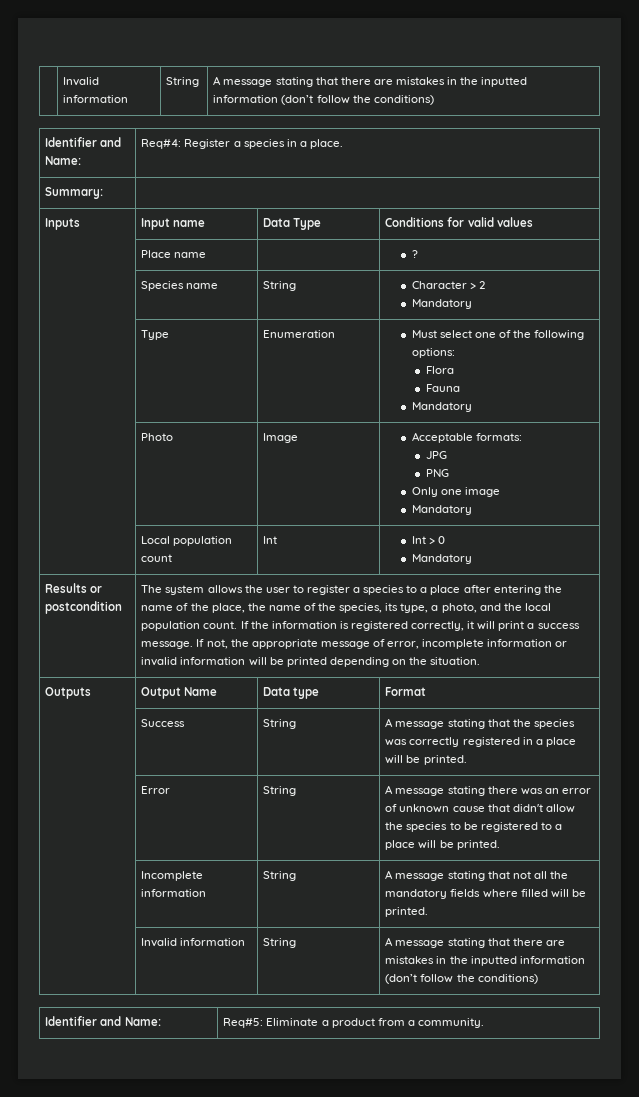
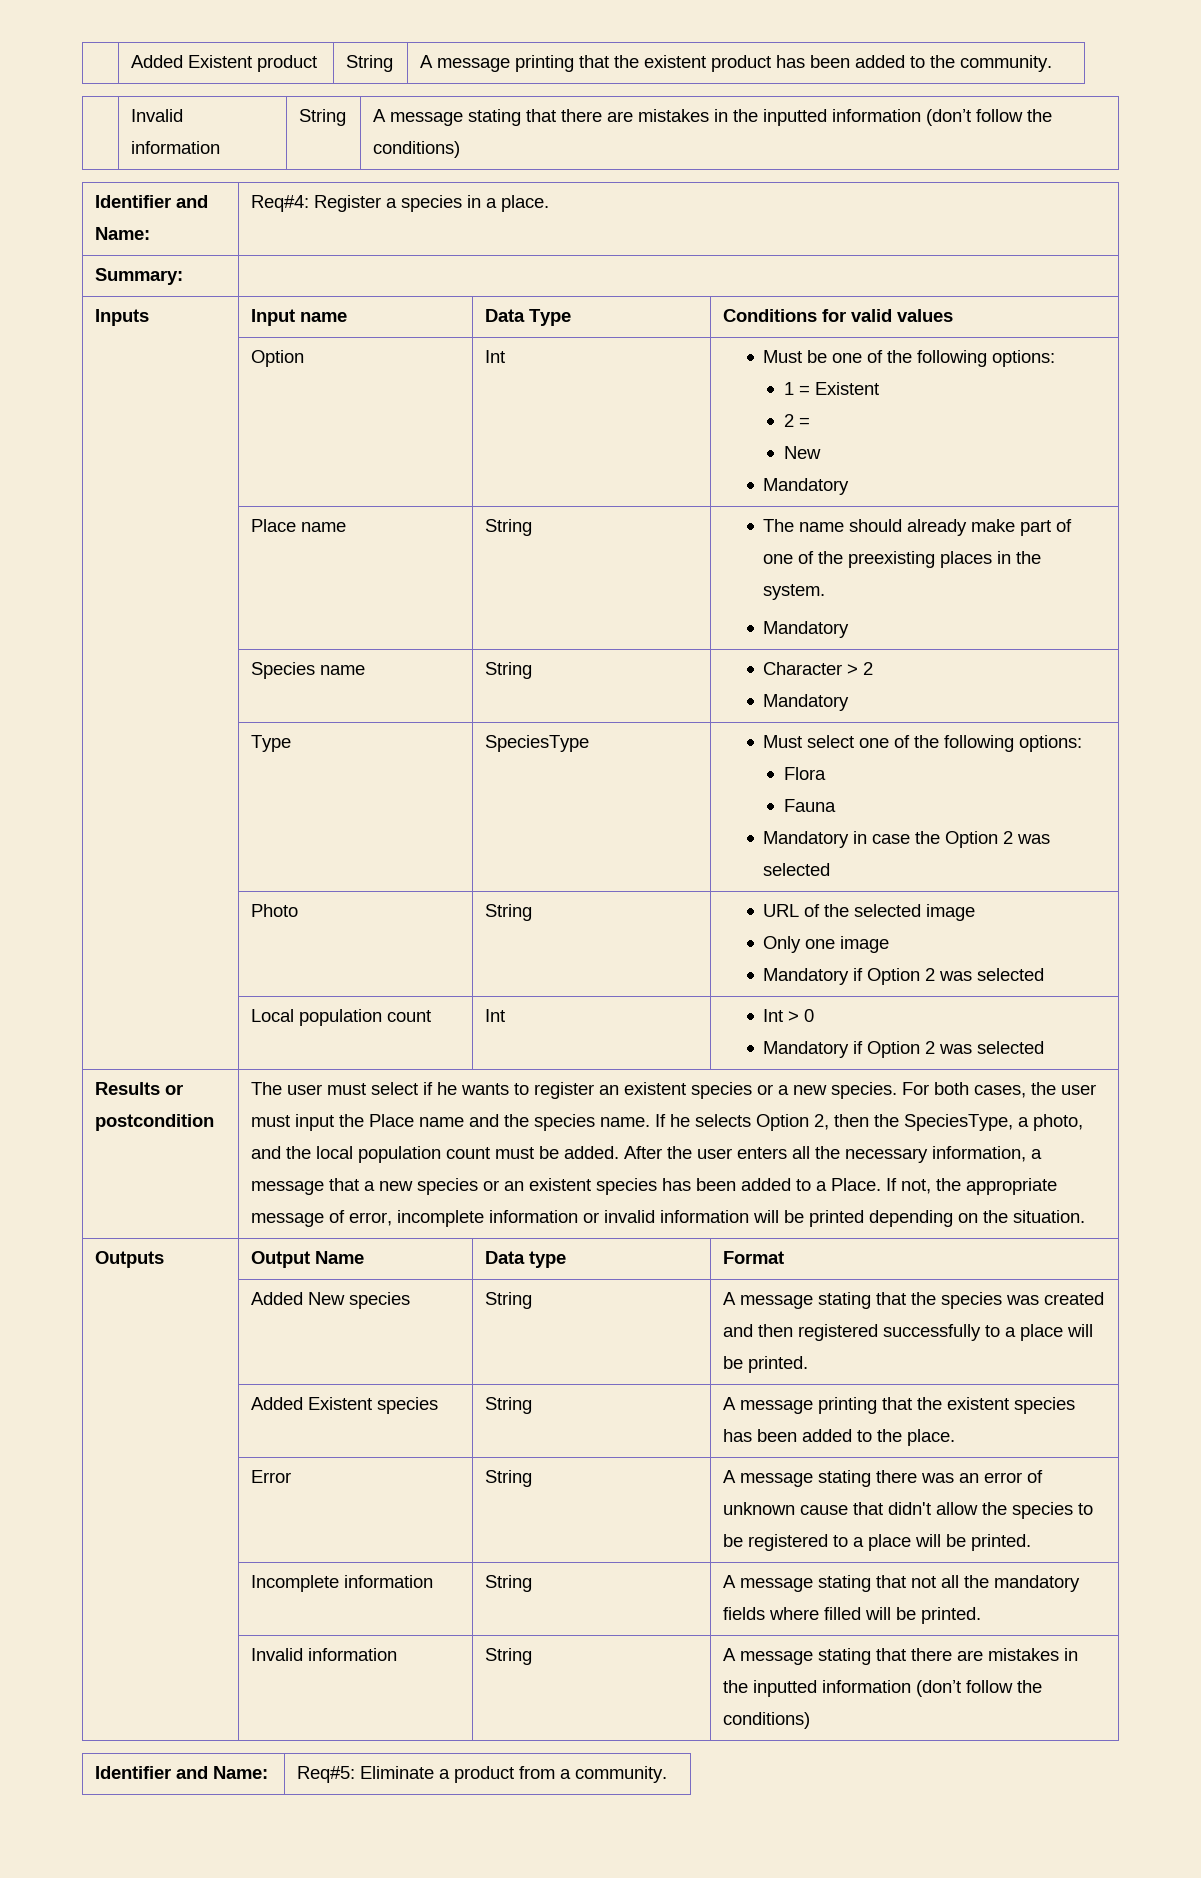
+ | Added Existent product | String | A message printing that the existent product has been added to the community.
- | Place name | | ?
+ | Option | Int | Must be one of the following options:
+ 1 = Existent
+ 2 =
+ New
+ Mandatory
+ | Place name | String | The name should already make part of one of the preexisting places in the system.
+ Mandatory
- | Type | Enumeration | Must select one of the following options:
+ | Type | SpeciesType | Must select one of the following options:
  Flora
  Fauna
- Mandatory
- | Photo | Image | Acceptable formats:
- JPG
- PNG
+ Mandatory in case the Option 2 was selected
+ | Photo | String | URL of the selected image
  Only one image
- Mandatory
+ Mandatory if Option 2 was selected
  | Local population count | Int | Int > 0
- Mandatory
+ Mandatory if Option 2 was selected
- The system allows the user to register a species to a place after entering the name of the place, the name of the species, its type, a photo, and the local population count. If the information is registered correctly, it will print a success message.
+ The user must select if he wants to register an existent species or a new species. For both cases, the user must input the Place name and the species name. If he selects Option 2, then the SpeciesType, a photo, and the local population count must be added. After the user enters all the necessary information, a message that a new species or an existent species has been added to a Place.
- | Success | String | A message stating that the species was correctly registered in a place will be printed.
+ | Added New species | String | A message stating that the species was created and then registered successfully to a place will be printed.
+ | Added Existent species | String | A message printing that the existent species has been added to the place.

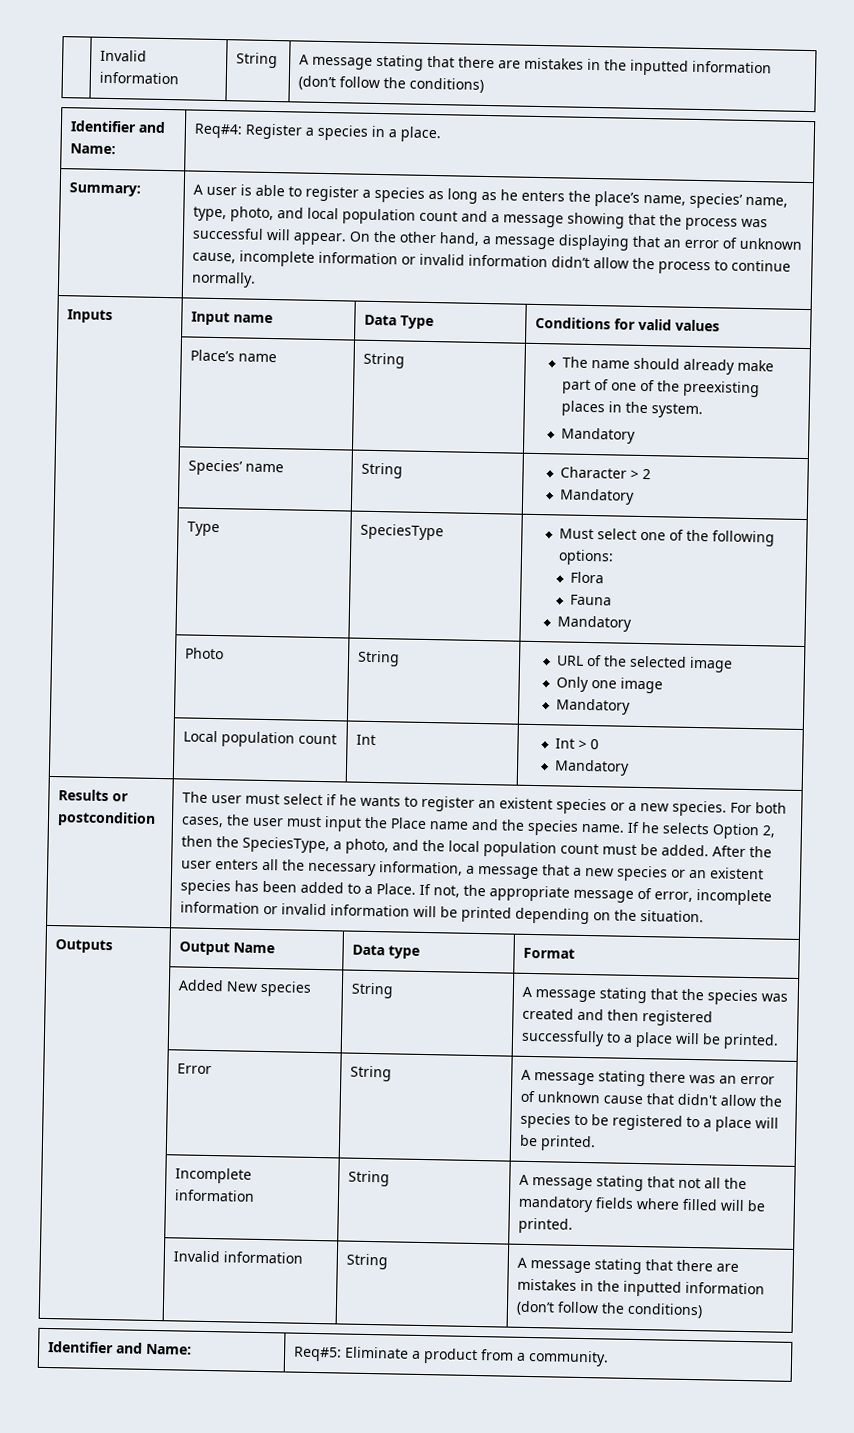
- | Added Existent product | String | A message printing that the existent product has been added to the community.
+ A user is able to register a species as long as he enters the place’s name, species’ name, type, photo, and local population count and a message showing that the process was successful will appear. On the other hand, a message displaying that an error of unknown cause, incomplete information or invalid information didn’t allow the process to continue normally.
- | Option | Int | Must be one of the following options:
- 1 = Existent
- 2 =
- New
- Mandatory
- | Place name | String | The name should already make part of one of the preexisting places in the system.
+ | Place’s name | String | The name should already make part of one of the preexisting places in the system.
- | Species name | String | Character > 2
+ | Species’ name | String | Character > 2
  | Type | SpeciesType | Must select one of the following options:
  Flora
  Fauna
- Mandatory in case the Option 2 was selected
+ Mandatory
  | Photo | String | URL of the selected image
  Only one image
- Mandatory if Option 2 was selected
+ Mandatory
  | Local population count | Int | Int > 0
- Mandatory if Option 2 was selected
+ Mandatory
- | Added Existent species | String | A message printing that the existent species has been added to the place.

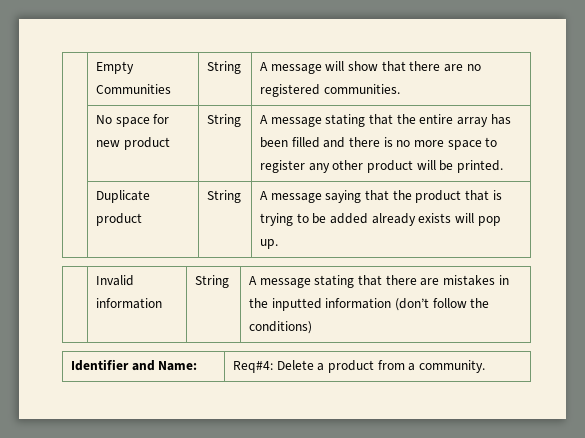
+ | Empty Communities | String | A message will show that there are no registered communities.
+ | No space for new product | String | A message stating that the entire array has been filled and there is no more space to register any other product will be printed.
+ | Duplicate product | String | A message saying that the product that is trying to be added already exists will pop up.
- Identifier and Name: | Req#4: Register a species in a place.
- Summary: | A user is able to register a species as long as he enters the place’s name, species’ name, type, photo, and local population count and a message showing that the process was successful will appear. On the other hand, a message displaying that an error of unknown cause, incomplete information or invalid information didn’t allow the process to continue normally.
- Inputs | Input name | Data Type | Conditions for valid values
- | Place’s name | String | The name should already make part of one of the preexisting places in the system.
- Mandatory
- | Species’ name | String | Character > 2
- Mandatory
- | Type | SpeciesType | Must select one of the following options:
- Flora
- Fauna
- Mandatory
- | Photo | String | URL of the selected image
- Only one image
- Mandatory
- | Local population count | Int | Int > 0
- Mandatory
- Results or postcondition | The user must select if he wants to register an existent species or a new species. For both cases, the user must input the Place name and the species name. If he selects Option 2, then the SpeciesType, a photo, and the local population count must be added. After the user enters all the necessary information, a message that a new species or an existent species has been added to a Place. If not, the appropriate message of error, incomplete information or invalid information will be printed depending on the situation.
- Outputs | Output Name | Data type | Format
- | Added New species | String | A message stating that the species was created and then registered successfully to a place will be printed.
- | Error | String | A message stating there was an error of unknown cause that didn't allow the species to be registered to a place will be printed.
- | Incomplete information | String | A message stating that not all the mandatory fields where filled will be printed.
- | Invalid information | String | A message stating that there are mistakes in the inputted information (don’t follow the conditions)
- Identifier and Name: | Req#5: Eliminate a product from a community.
+ Identifier and Name: | Req#4: Delete a product from a community.

